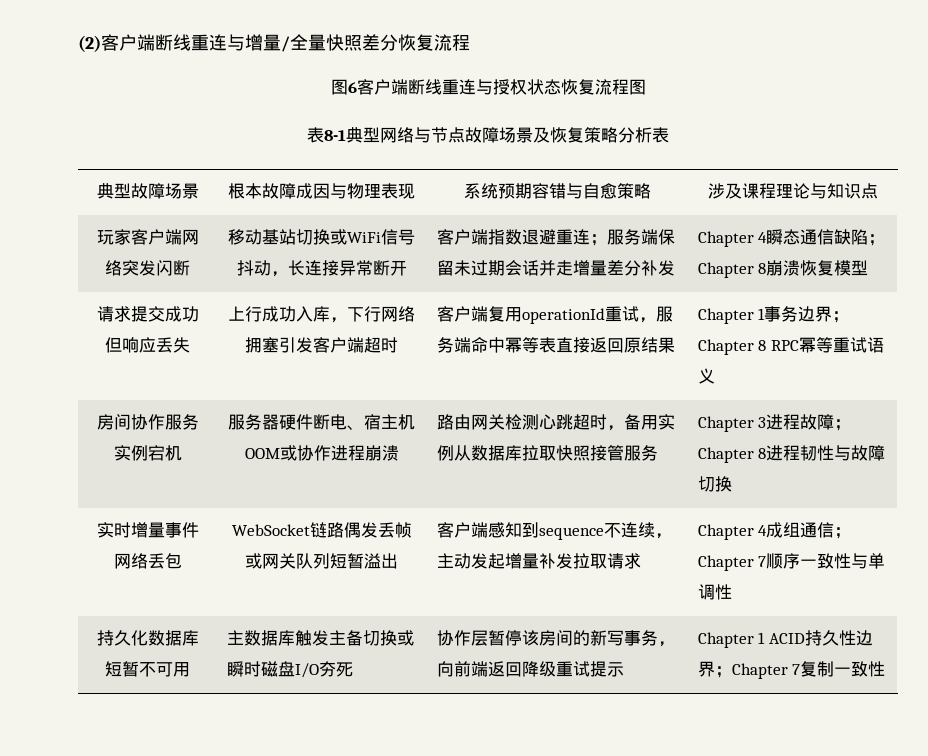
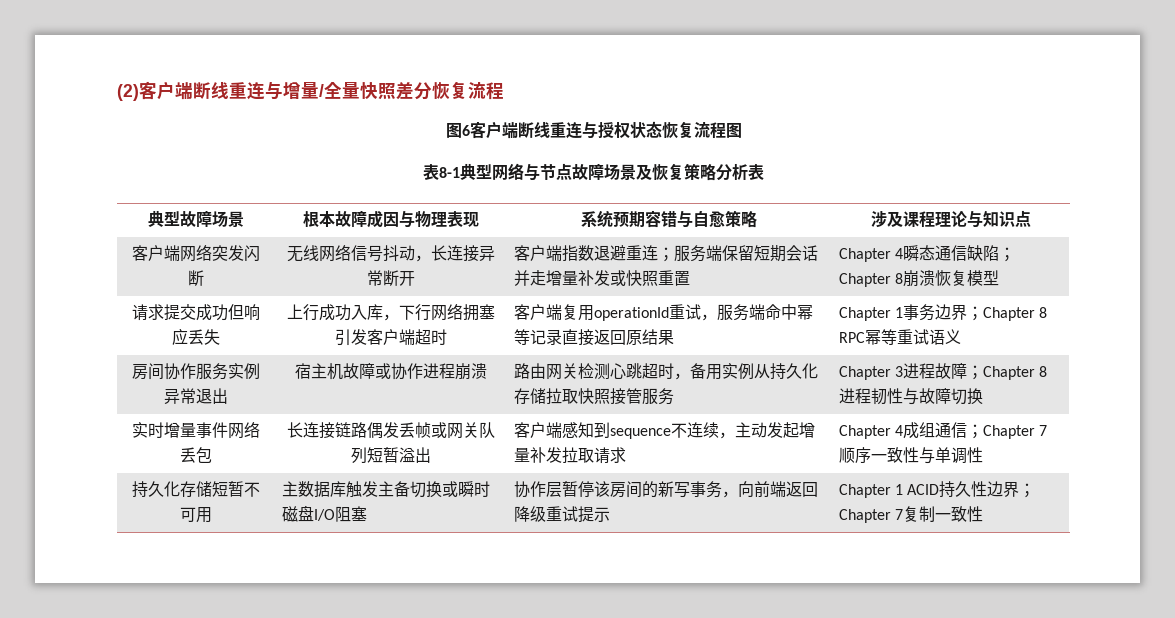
- 玩家客户端网络突发闪断
+ 客户端网络突发闪断
- 移动基站切换或WiFi信号抖动，长连接异常断开
+ 无线网络信号抖动，长连接异常断开
- 客户端指数退避重连；服务端保留未过期会话并走增量差分补发
+ 客户端指数退避重连；服务端保留短期会话并走增量补发或快照重置
- 请求提交成功但响应丢失 | 上行成功入库，下行网络拥塞引发客户端超时 | 客户端复用operationId重试，服务端命中幂等表直接返回原结果 | Chapter 1事务边界；Chapter 8 RPC幂等重试语义
+ 请求提交成功但响应丢失 | 上行成功入库，下行网络拥塞引发客户端超时 | 客户端复用operationId重试，服务端命中幂等记录直接返回原结果 | Chapter 1事务边界；Chapter 8 RPC幂等重试语义
- 房间协作服务实例宕机 | 服务器硬件断电、宿主机OOM或协作进程崩溃 | 路由网关检测心跳超时，备用实例从数据库拉取快照接管服务 | Chapter 3进程故障；Chapter 8进程韧性与故障切换
+ 房间协作服务实例异常退出 | 宿主机故障或协作进程崩溃 | 路由网关检测心跳超时，备用实例从持久化存储拉取快照接管服务 | Chapter 3进程故障；Chapter 8进程韧性与故障切换
- 实时增量事件网络丢包 | WebSocket链路偶发丢帧或网关队列短暂溢出 | 客户端感知到sequence不连续，主动发起增量补发拉取请求 | Chapter 4成组通信；Chapter 7顺序一致性与单调性
+ 实时增量事件网络丢包 | 长连接链路偶发丢帧或网关队列短暂溢出 | 客户端感知到sequence不连续，主动发起增量补发拉取请求 | Chapter 4成组通信；Chapter 7顺序一致性与单调性
- 持久化数据库短暂不可用 | 主数据库触发主备切换或瞬时磁盘I/O夯死 | 协作层暂停该房间的新写事务，向前端返回降级重试提示 | Chapter 1 ACID持久性边界；Chapter 7复制一致性
+ 持久化存储短暂不可用 | 主数据库触发主备切换或瞬时磁盘I/O阻塞 | 协作层暂停该房间的新写事务，向前端返回降级重试提示 | Chapter 1 ACID持久性边界；Chapter 7复制一致性

